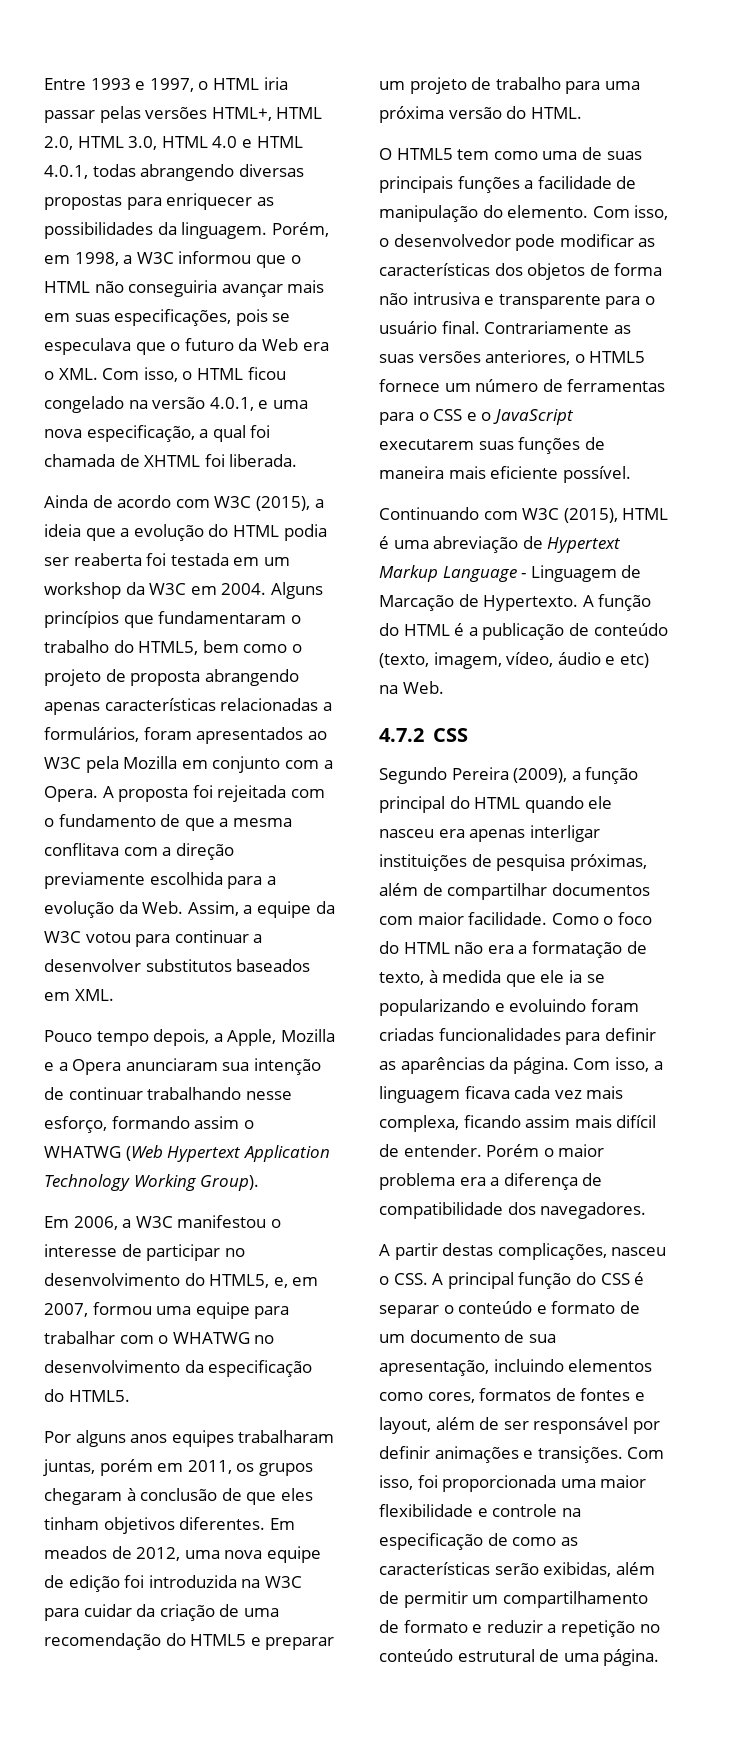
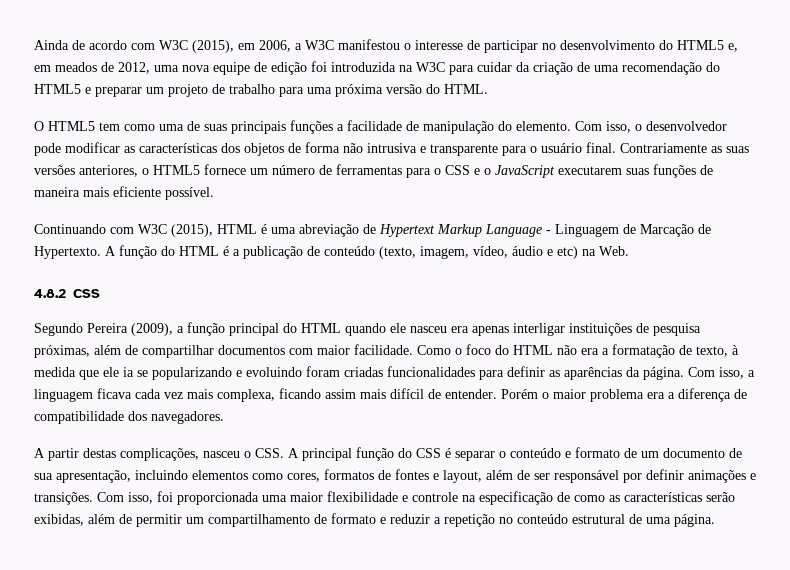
- Entre 1993 e 1997, o HTML iria passar pelas versões HTML+, HTML 2.0, HTML 3.0, HTML 4.0 e HTML 4.0.1, todas abrangendo diversas propostas para enriquecer as possibilidades da linguagem. Porém, em 1998, a W3C informou que o HTML não conseguiria avançar mais em suas especificações, pois se especulava que o futuro da Web era o XML. Com isso, o HTML ficou congelado na versão 4.0.1, e uma nova especificação, a qual foi chamada de XHTML foi liberada.
- Ainda de acordo com W3C (2015), a ideia que a evolução do HTML podia ser reaberta foi testada em um workshop da W3C em 2004. Alguns princípios que fundamentaram o trabalho do HTML5, bem como o projeto de proposta abrangendo apenas características relacionadas a formulários, foram apresentados ao W3C pela Mozilla em conjunto com a Opera. A proposta foi rejeitada com o fundamento de que a mesma conflitava com a direção previamente escolhida para a evolução da Web. Assim, a equipe da W3C votou para continuar a desenvolver substitutos baseados em XML.
- Pouco tempo depois, a Apple, Mozilla e a Opera anunciaram sua intenção de continuar trabalhando nesse esforço, formando assim o WHATWG (Web Hypertext Application Technology Working Group).
- Em 2006, a W3C manifestou o interesse de participar no desenvolvimento do HTML5, e, em 2007, formou uma equipe para trabalhar com o WHATWG no desenvolvimento da especificação do HTML5.
- Por alguns anos equipes trabalharam juntas, porém em 2011, os grupos chegaram à conclusão de que eles tinham objetivos diferentes. Em meados de 2012, uma nova equipe de edição foi introduzida na W3C para cuidar da criação de uma recomendação do HTML5 e preparar um projeto de trabalho para uma próxima versão do HTML.
+ Ainda de acordo com W3C (2015), em 2006, a W3C manifestou o interesse de participar no desenvolvimento do HTML5 e, em meados de 2012, uma nova equipe de edição foi introduzida na W3C para cuidar da criação de uma recomendação do HTML5 e preparar um projeto de trabalho para uma próxima versão do HTML.
- 4.7.2 CSS
+ 4.8.2 CSS

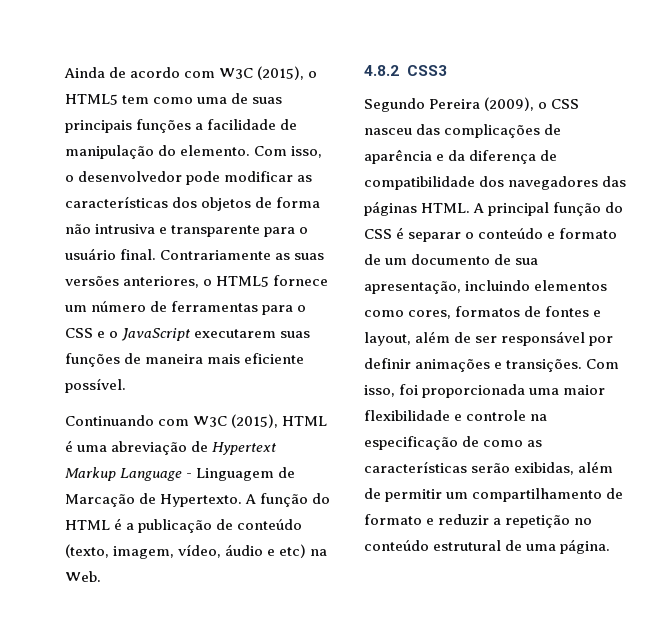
- Ainda de acordo com W3C (2015), em 2006, a W3C manifestou o interesse de participar no desenvolvimento do HTML5 e, em meados de 2012, uma nova equipe de edição foi introduzida na W3C para cuidar da criação de uma recomendação do HTML5 e preparar um projeto de trabalho para uma próxima versão do HTML.
- O HTML5 tem como uma de suas principais funções a facilidade de manipulação do elemento.
+ Ainda de acordo com W3C (2015), o HTML5 tem como uma de suas principais funções a facilidade de manipulação do elemento.
- 4.8.2 CSS
+ 4.8.2 CSS3
- Segundo Pereira (2009), a função principal do HTML quando ele nasceu era apenas interligar instituições de pesquisa próximas, além de compartilhar documentos com maior facilidade. Como o foco do HTML não era a formatação de texto, à medida que ele ia se popularizando e evoluindo foram criadas funcionalidades para definir as aparências da página. Com isso, a linguagem ficava cada vez mais complexa, ficando assim mais difícil de entender. Porém o maior problema era a diferença de compatibilidade dos navegadores.
- A partir destas complicações, nasceu o CSS. A principal função do CSS é separar o conteúdo e formato de um documento de sua apresentação, incluindo elementos como cores, formatos de fontes e layout, além de ser responsável por definir animações e transições.
+ Segundo Pereira (2009), o CSS nasceu das complicações de aparência e da diferença de compatibilidade dos navegadores das páginas HTML. A principal função do CSS é separar o conteúdo e formato de um documento de sua apresentação, incluindo elementos como cores, formatos de fontes e layout, além de ser responsável por definir animações e transições.

